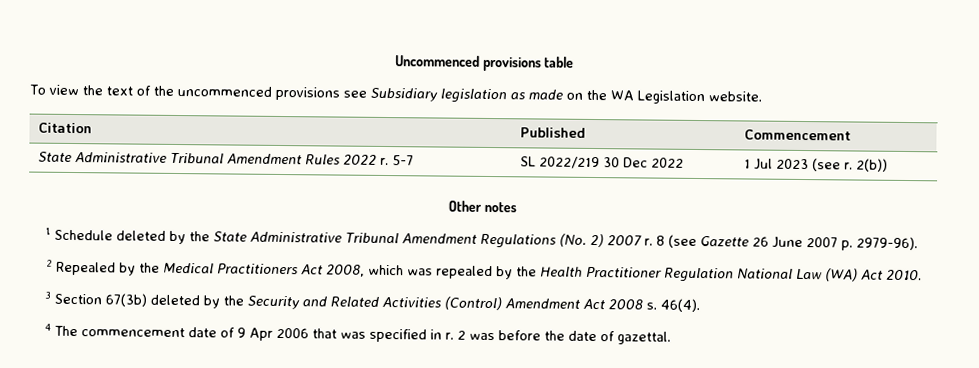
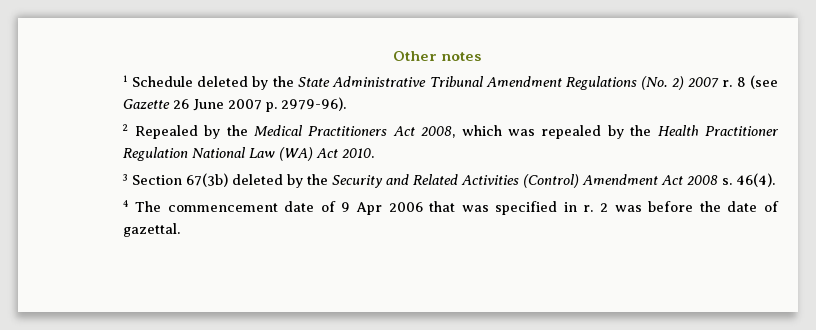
- Uncommenced provisions table
- To view the text of the uncommenced provisions see Subsidiary legislation as made on the WA Legislation website.
- Citation | Published | Commencement
- State Administrative Tribunal Amendment Rules 2022 r. 5-7 | SL 2022/219 30 Dec 2022 | 1 Jul 2023 (see r. 2(b))

